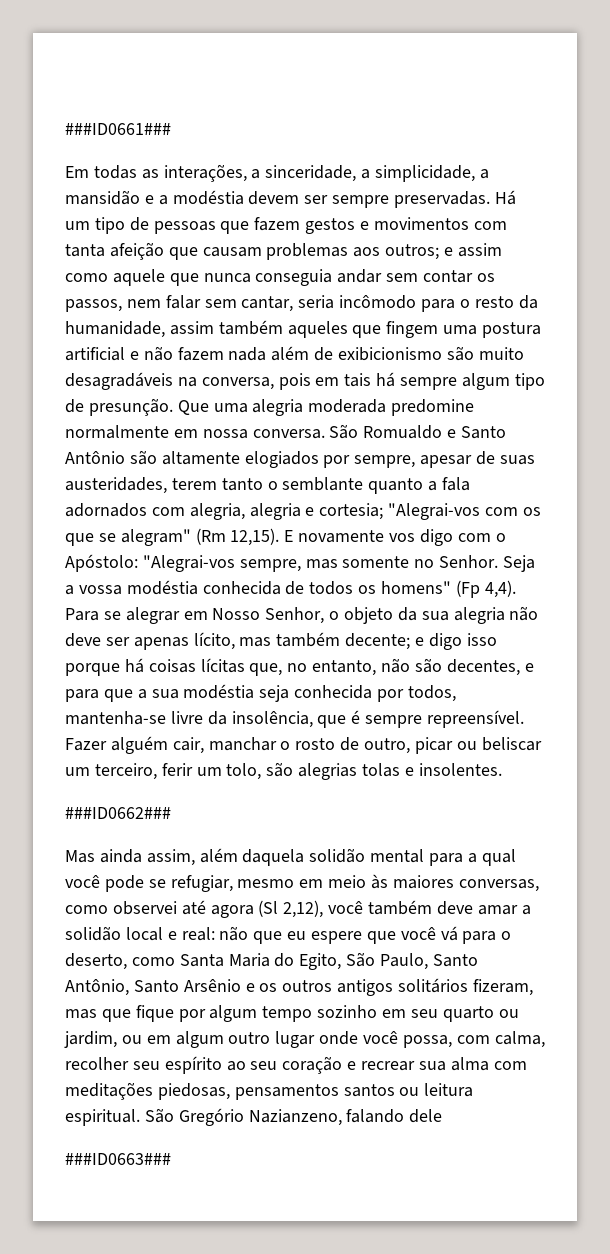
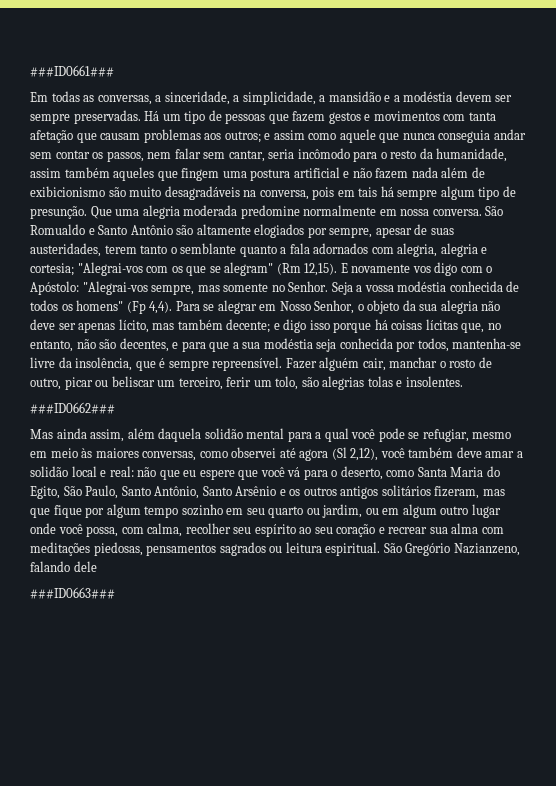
- Em todas as interações, a sinceridade, a simplicidade, a mansidão e a modéstia devem ser sempre preservadas.
+ Em todas as conversas, a sinceridade, a simplicidade, a mansidão e a modéstia devem ser sempre preservadas.
- Há um tipo de pessoas que fazem gestos e movimentos com tanta afeição que causam problemas aos outros;
+ Há um tipo de pessoas que fazem gestos e movimentos com tanta afetação que causam problemas aos outros;
- não que eu espere que você vá para o deserto, como Santa Maria do Egito, São Paulo, Santo Antônio, Santo Arsênio e os outros antigos solitários fizeram, mas que fique por algum tempo sozinho em seu quarto ou jardim, ou em algum outro lugar onde você possa, com calma, recolher seu espírito ao seu coração e recrear sua alma com meditações piedosas, pensamentos santos ou leitura espiritual.
+ não que eu espere que você vá para o deserto, como Santa Maria do Egito, São Paulo, Santo Antônio, Santo Arsênio e os outros antigos solitários fizeram, mas que fique por algum tempo sozinho em seu quarto ou jardim, ou em algum outro lugar onde você possa, com calma, recolher seu espírito ao seu coração e recrear sua alma com meditações piedosas, pensamentos sagrados ou leitura espiritual.

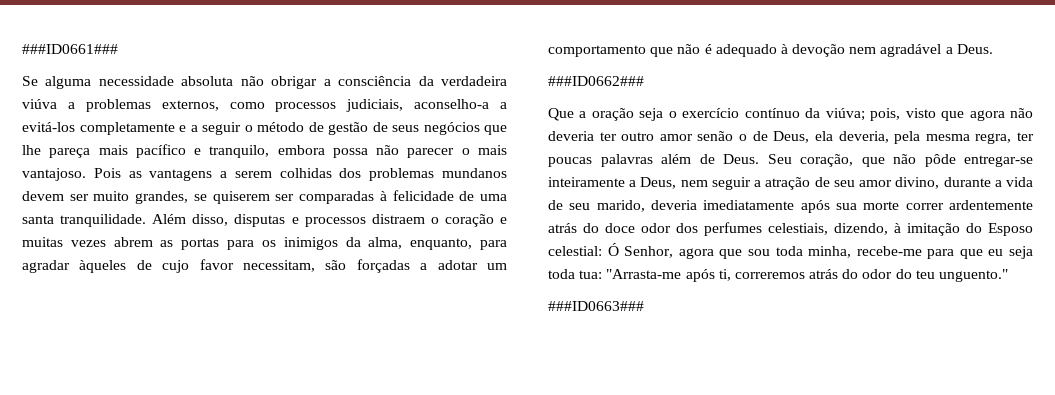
- Em todas as conversas, a sinceridade, a simplicidade, a mansidão e a modéstia devem ser sempre preservadas. Há um tipo de pessoas que fazem gestos e movimentos com tanta afetação que causam problemas aos outros; e assim como aquele que nunca conseguia andar sem contar os passos, nem falar sem cantar, seria incômodo para o resto da humanidade, assim também aqueles que fingem uma postura artificial e não fazem nada além de exibicionismo são muito desagradáveis na conversa, pois em tais há sempre algum tipo de presunção. Que uma alegria moderada predomine normalmente em nossa conversa. São Romualdo e Santo Antônio são altamente elogiados por sempre, apesar de suas austeridades, terem tanto o semblante quanto a fala adornados com alegria, alegria e cortesia; "Alegrai-vos com os que se alegram" (Rm 12,15). E novamente vos digo com o Apóstolo: "Alegrai-vos sempre, mas somente no Senhor. Seja a vossa modéstia conhecida de todos os homens" (Fp 4,4). Para se alegrar em Nosso Senhor, o objeto da sua alegria não deve ser apenas lícito, mas também decente; e digo isso porque há coisas lícitas que, no entanto, não são decentes, e para que a sua modéstia seja conhecida por todos, mantenha-se livre da insolência, que é sempre repreensível. Fazer alguém cair, manchar o rosto de outro, picar ou beliscar um terceiro, ferir um tolo, são alegrias tolas e insolentes.
+ Se alguma necessidade absoluta não obrigar a consciência da verdadeira viúva a problemas externos, como processos judiciais, aconselho-a a evitá-los completamente e a seguir o método de gestão de seus negócios que lhe pareça mais pacífico e tranquilo, embora possa não parecer o mais vantajoso. Pois as vantagens a serem colhidas dos problemas mundanos devem ser muito grandes, se quiserem ser comparadas à felicidade de uma santa tranquilidade. Além disso, disputas e processos distraem o coração e muitas vezes abrem as portas para os inimigos da alma, enquanto, para agradar àqueles de cujo favor necessitam, são forçadas a adotar um comportamento que não é adequado à devoção nem agradável a Deus.
  ###ID0662###
- Mas ainda assim, além daquela solidão mental para a qual você pode se refugiar, mesmo em meio às maiores conversas, como observei até agora (Sl 2,12), você também deve amar a solidão local e real: não que eu espere que você vá para o deserto, como Santa Maria do Egito, São Paulo, Santo Antônio, Santo Arsênio e os outros antigos solitários fizeram, mas que fique por algum tempo sozinho em seu quarto ou jardim, ou em algum outro lugar onde você possa, com calma, recolher seu espírito ao seu coração e recrear sua alma com meditações piedosas, pensamentos sagrados ou leitura espiritual. São Gregório Nazianzeno, falando dele
+ Que a oração seja o exercício contínuo da viúva; pois, visto que agora não deveria ter outro amor senão o de Deus, ela deveria, pela mesma regra, ter poucas palavras além de Deus. Seu coração, que não pôde entregar-se inteiramente a Deus, nem seguir a atração de seu amor divino, durante a vida de seu marido, deveria imediatamente após sua morte correr ardentemente atrás do doce odor dos perfumes celestiais, dizendo, à imitação do Esposo celestial: Ó Senhor, agora que sou toda minha, recebe-me para que eu seja toda tua: "Arrasta-me após ti, correremos atrás do odor do teu unguento."

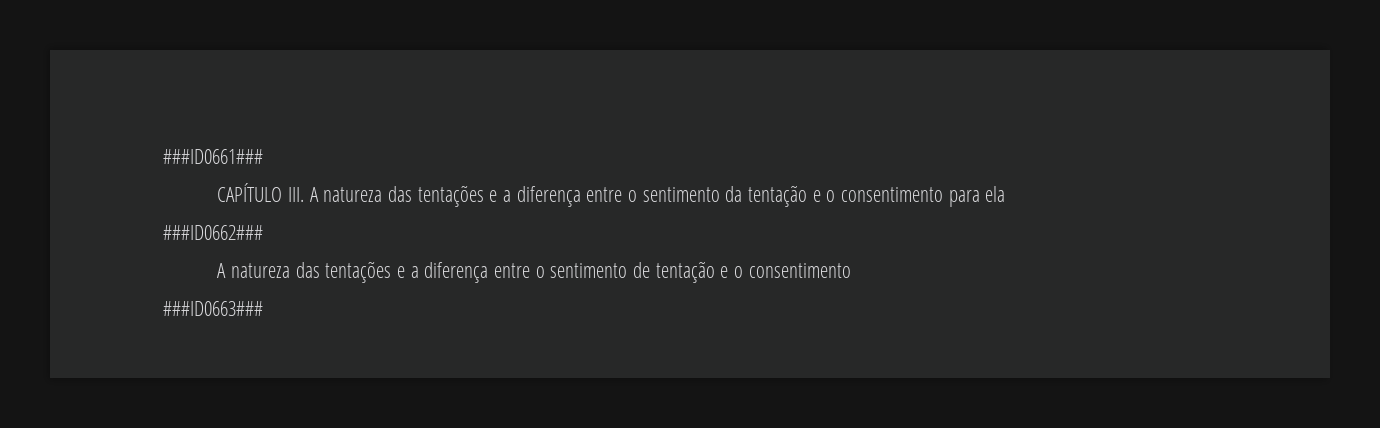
- Se alguma necessidade absoluta não obrigar a consciência da verdadeira viúva a problemas externos, como processos judiciais, aconselho-a a evitá-los completamente e a seguir o método de gestão de seus negócios que lhe pareça mais pacífico e tranquilo, embora possa não parecer o mais vantajoso. Pois as vantagens a serem colhidas dos problemas mundanos devem ser muito grandes, se quiserem ser comparadas à felicidade de uma santa tranquilidade. Além disso, disputas e processos distraem o coração e muitas vezes abrem as portas para os inimigos da alma, enquanto, para agradar àqueles de cujo favor necessitam, são forçadas a adotar um comportamento que não é adequado à devoção nem agradável a Deus.
+ CAPÍTULO III. A natureza das tentações e a diferença entre o sentimento da tentação e o consentimento para ela
  ###ID0662###
- Que a oração seja o exercício contínuo da viúva; pois, visto que agora não deveria ter outro amor senão o de Deus, ela deveria, pela mesma regra, ter poucas palavras além de Deus. Seu coração, que não pôde entregar-se inteiramente a Deus, nem seguir a atração de seu amor divino, durante a vida de seu marido, deveria imediatamente após sua morte correr ardentemente atrás do doce odor dos perfumes celestiais, dizendo, à imitação do Esposo celestial: Ó Senhor, agora que sou toda minha, recebe-me para que eu seja toda tua: "Arrasta-me após ti, correremos atrás do odor do teu unguento."
+ A natureza das tentações e a diferença entre o sentimento de tentação e o consentimento

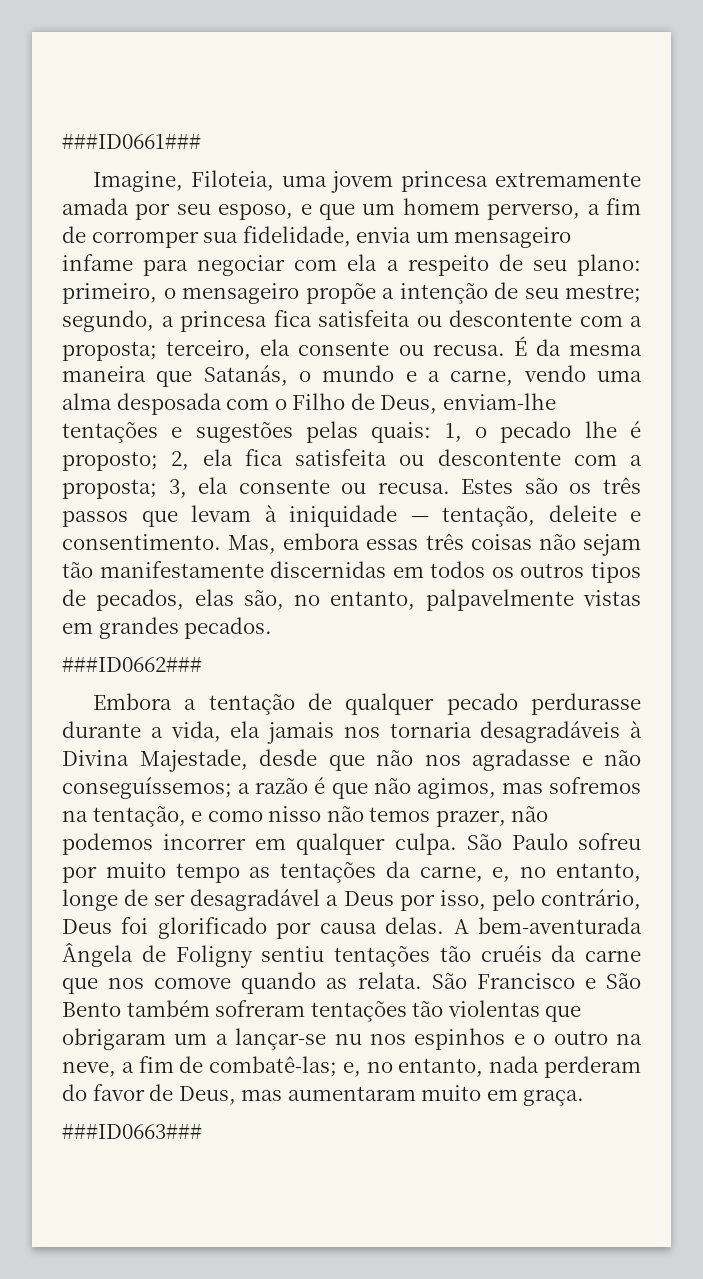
- CAPÍTULO III. A natureza das tentações e a diferença entre o sentimento da tentação e o consentimento para ela
+ Imagine, Filoteia, uma jovem princesa extremamente amada por seu esposo, e que um homem perverso, a fim de corromper sua fidelidade, envia um mensageiro infame para negociar com ela a respeito de seu plano: primeiro, o mensageiro propõe a intenção de seu mestre; segundo, a princesa fica satisfeita ou descontente com a proposta; terceiro, ela consente ou recusa. É da mesma maneira que Satanás, o mundo e a carne, vendo uma alma desposada com o Filho de Deus, enviam-lhe tentações e sugestões pelas quais: 1, o pecado lhe é proposto; 2, ela fica satisfeita ou descontente com a proposta; 3, ela consente ou recusa. Estes são os três passos que levam à iniquidade — tentação, deleite e consentimento. Mas, embora essas três coisas não sejam tão manifestamente discernidas em todos os outros tipos de pecados, elas são, no entanto, palpavelmente vistas em grandes pecados.
  ###ID0662###
- A natureza das tentações e a diferença entre o sentimento de tentação e o consentimento
+ Embora a tentação de qualquer pecado perdurasse durante a vida, ela jamais nos tornaria desagradáveis à Divina Majestade, desde que não nos agradasse e não conseguíssemos; a razão é que não agimos, mas sofremos na tentação, e como nisso não temos prazer, não podemos incorrer em qualquer culpa. São Paulo sofreu por muito tempo as tentações da carne, e, no entanto, longe de ser desagradável a Deus por isso, pelo contrário, Deus foi glorificado por causa delas. A bem-aventurada Ângela de Foligny sentiu tentações tão cruéis da carne que nos comove quando as relata. São Francisco e São Bento também sofreram tentações tão violentas que obrigaram um a lançar-se nu nos espinhos e o outro na neve, a fim de combatê-las; e, no entanto, nada perderam do favor de Deus, mas aumentaram muito em graça.

